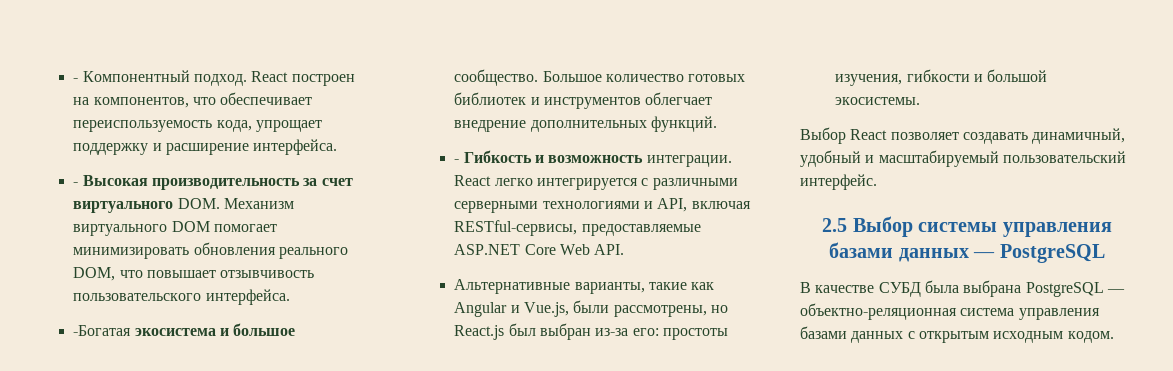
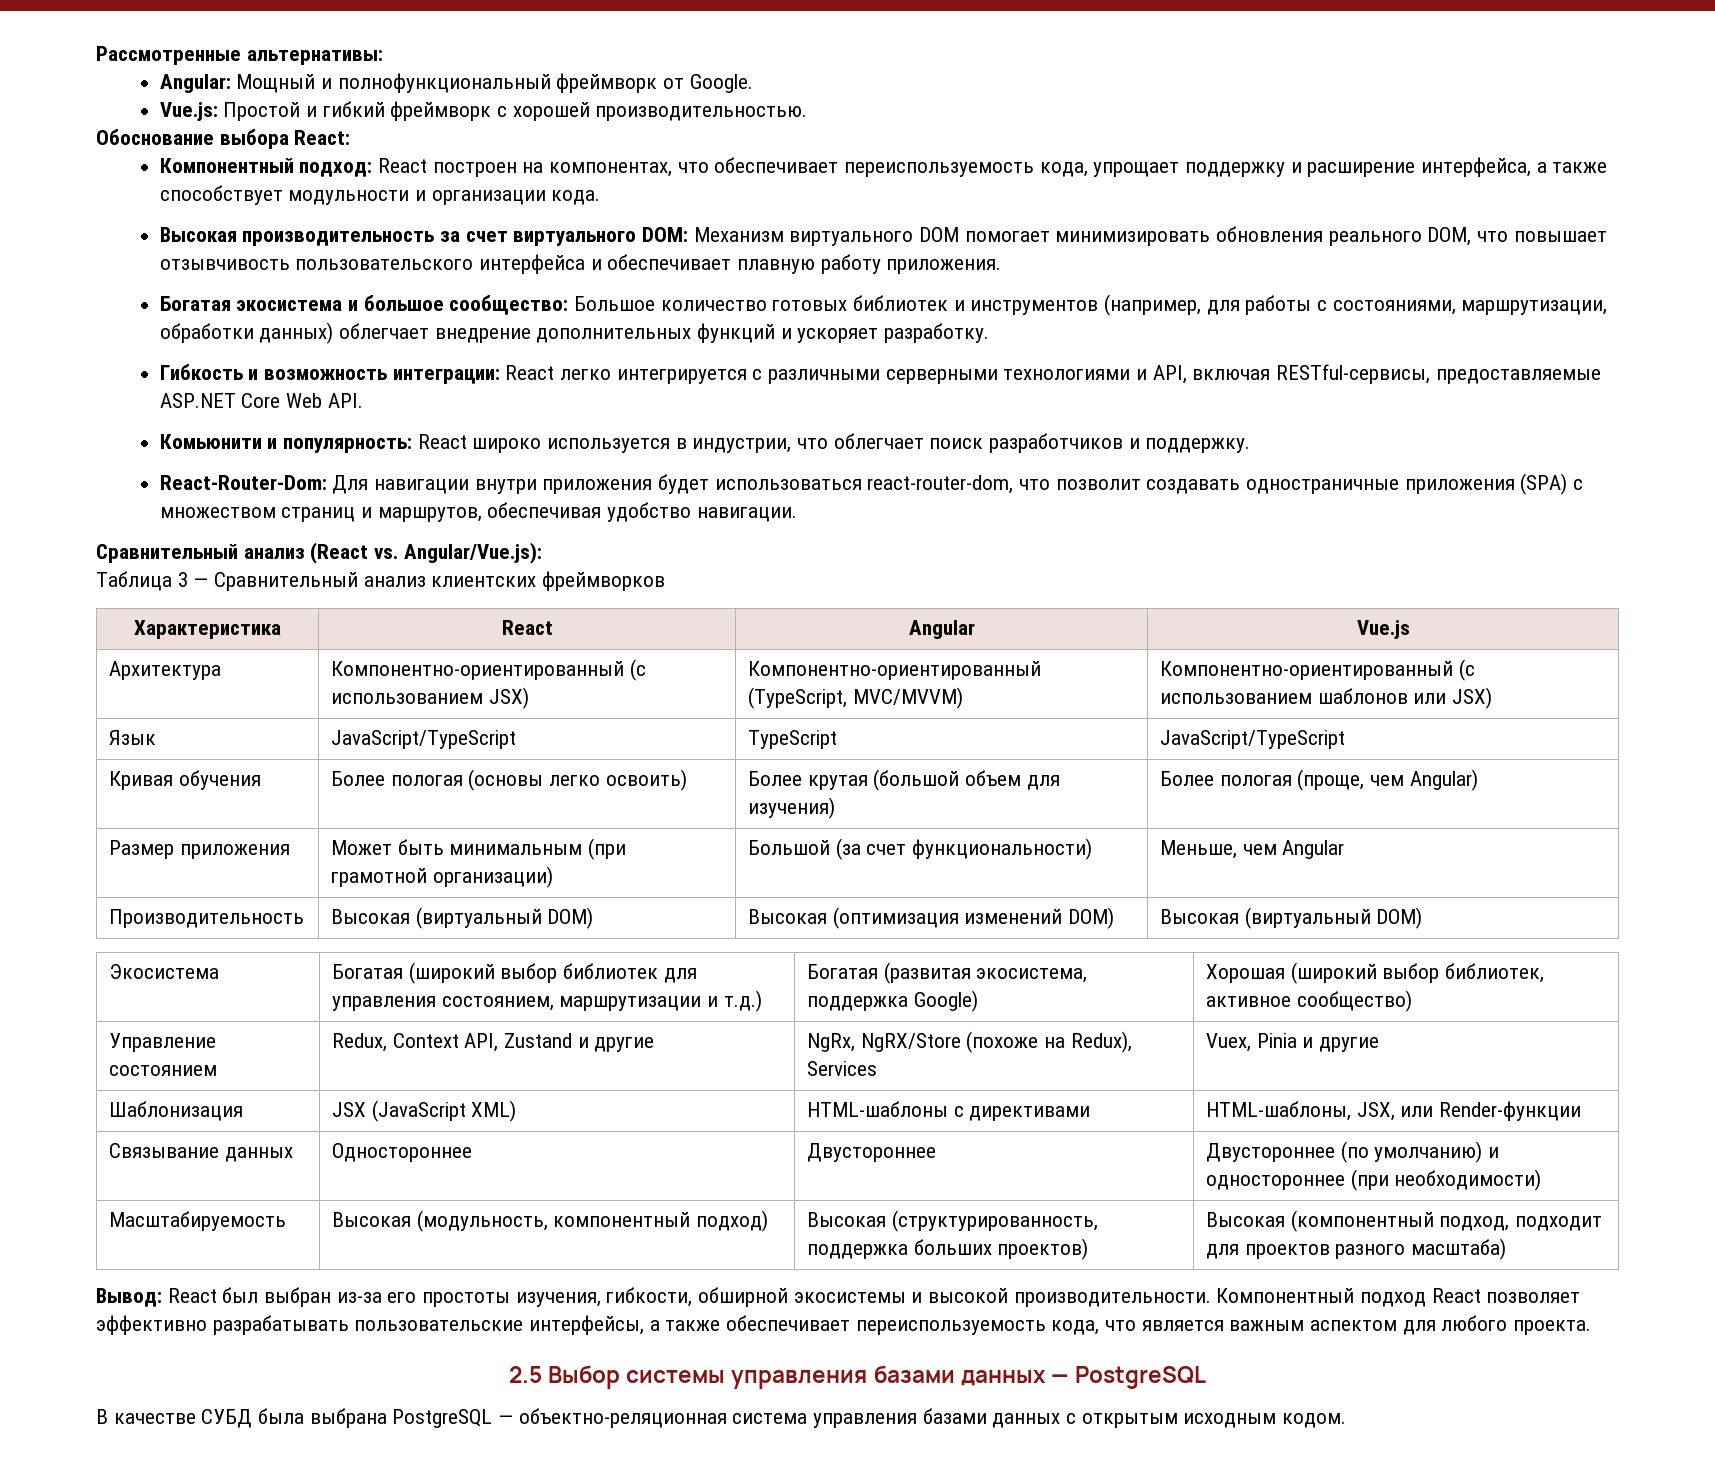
- - Компонентный подход. React построен на компонентов, что обеспечивает переиспользуемость кода, упрощает поддержку и расширение интерфейса.
- - Высокая производительность за счет виртуального DOM. Механизм виртуального DOM помогает минимизировать обновления реального DOM, что повышает отзывчивость пользовательского интерфейса.
- -Богатая экосистема и большое сообщество. Большое количество готовых библиотек и инструментов облегчает внедрение дополнительных функций.
- - Гибкость и возможность интеграции. React легко интегрируется с различными серверными технологиями и API, включая RESTful-сервисы, предоставляемые ASP.NET Core Web API.
+ Рассмотренные альтернативы:
+ Angular: Мощный и полнофункциональный фреймворк от Google.
+ Vue.js: Простой и гибкий фреймворк с хорошей производительностью.
+ Обоснование выбора React:
+ Компонентный подход: React построен на компонентах, что обеспечивает переиспользуемость кода, упрощает поддержку и расширение интерфейса, а также способствует модульности и организации кода.
+ Высокая производительность за счет виртуального DOM: Механизм виртуального DOM помогает минимизировать обновления реального DOM, что повышает отзывчивость пользовательского интерфейса и обеспечивает плавную работу приложения.
+ Богатая экосистема и большое сообщество: Большое количество готовых библиотек и инструментов (например, для работы с состояниями, маршрутизации, обработки данных) облегчает внедрение дополнительных функций и ускоряет разработку.
+ Гибкость и возможность интеграции: React легко интегрируется с различными серверными технологиями и API, включая RESTful-сервисы, предоставляемые ASP.NET Core Web API.
- Альтернативные варианты, такие как Angular и Vue.js, были рассмотрены, но React.js был выбран из-за его: простоты изучения, гибкости и большой экосистемы.
- Выбор React позволяет создавать динамичный, удобный и масштабируемый пользовательский интерфейс.
+ Комьюнити и популярность: React широко используется в индустрии, что облегчает поиск разработчиков и поддержку.
+ React-Router-Dom: Для навигации внутри приложения будет использоваться react-router-dom, что позволит создавать одностраничные приложения (SPA) с множеством страниц и маршрутов, обеспечивая удобство навигации.
+ Сравнительный анализ (React vs. Angular/Vue.js):
+ Таблица 3 — Сравнительный анализ клиентских фреймворков
+ Характеристика | React | Angular | Vue.js
+ Архитектура | Компонентно-ориентированный (с использованием JSX) | Компонентно-ориентированный (TypeScript, MVC/MVVM) | Компонентно-ориентированный (с использованием шаблонов или JSX)
+ Язык | JavaScript/TypeScript | TypeScript | JavaScript/TypeScript
+ Кривая обучения | Более пологая (основы легко освоить) | Более крутая (большой объем для изучения) | Более пологая (проще, чем Angular)
+ Размер приложения | Может быть минимальным (при грамотной организации) | Большой (за счет функциональности) | Меньше, чем Angular
+ Производительность | Высокая (виртуальный DOM) | Высокая (оптимизация изменений DOM) | Высокая (виртуальный DOM)
+ Экосистема | Богатая (широкий выбор библиотек для управления состоянием, маршрутизации и т.д.) | Богатая (развитая экосистема, поддержка Google) | Хорошая (широкий выбор библиотек, активное сообщество)
+ Управление состоянием | Redux, Context API, Zustand и другие | NgRx, NgRX/Store (похоже на Redux), Services | Vuex, Pinia и другие
+ Шаблонизация | JSX (JavaScript XML) | HTML-шаблоны с директивами | HTML-шаблоны, JSX, или Render-функции
+ Связывание данных | Одностороннее | Двустороннее | Двустороннее (по умолчанию) и одностороннее (при необходимости)
+ Масштабируемость | Высокая (модульность, компонентный подход) | Высокая (структурированность, поддержка больших проектов) | Высокая (компонентный подход, подходит для проектов разного масштаба)
+ Вывод: React был выбран из-за его простоты изучения, гибкости, обширной экосистемы и высокой производительности. Компонентный подход React позволяет эффективно разрабатывать пользовательские интерфейсы, а также обеспечивает переиспользуемость кода, что является важным аспектом для любого проекта.

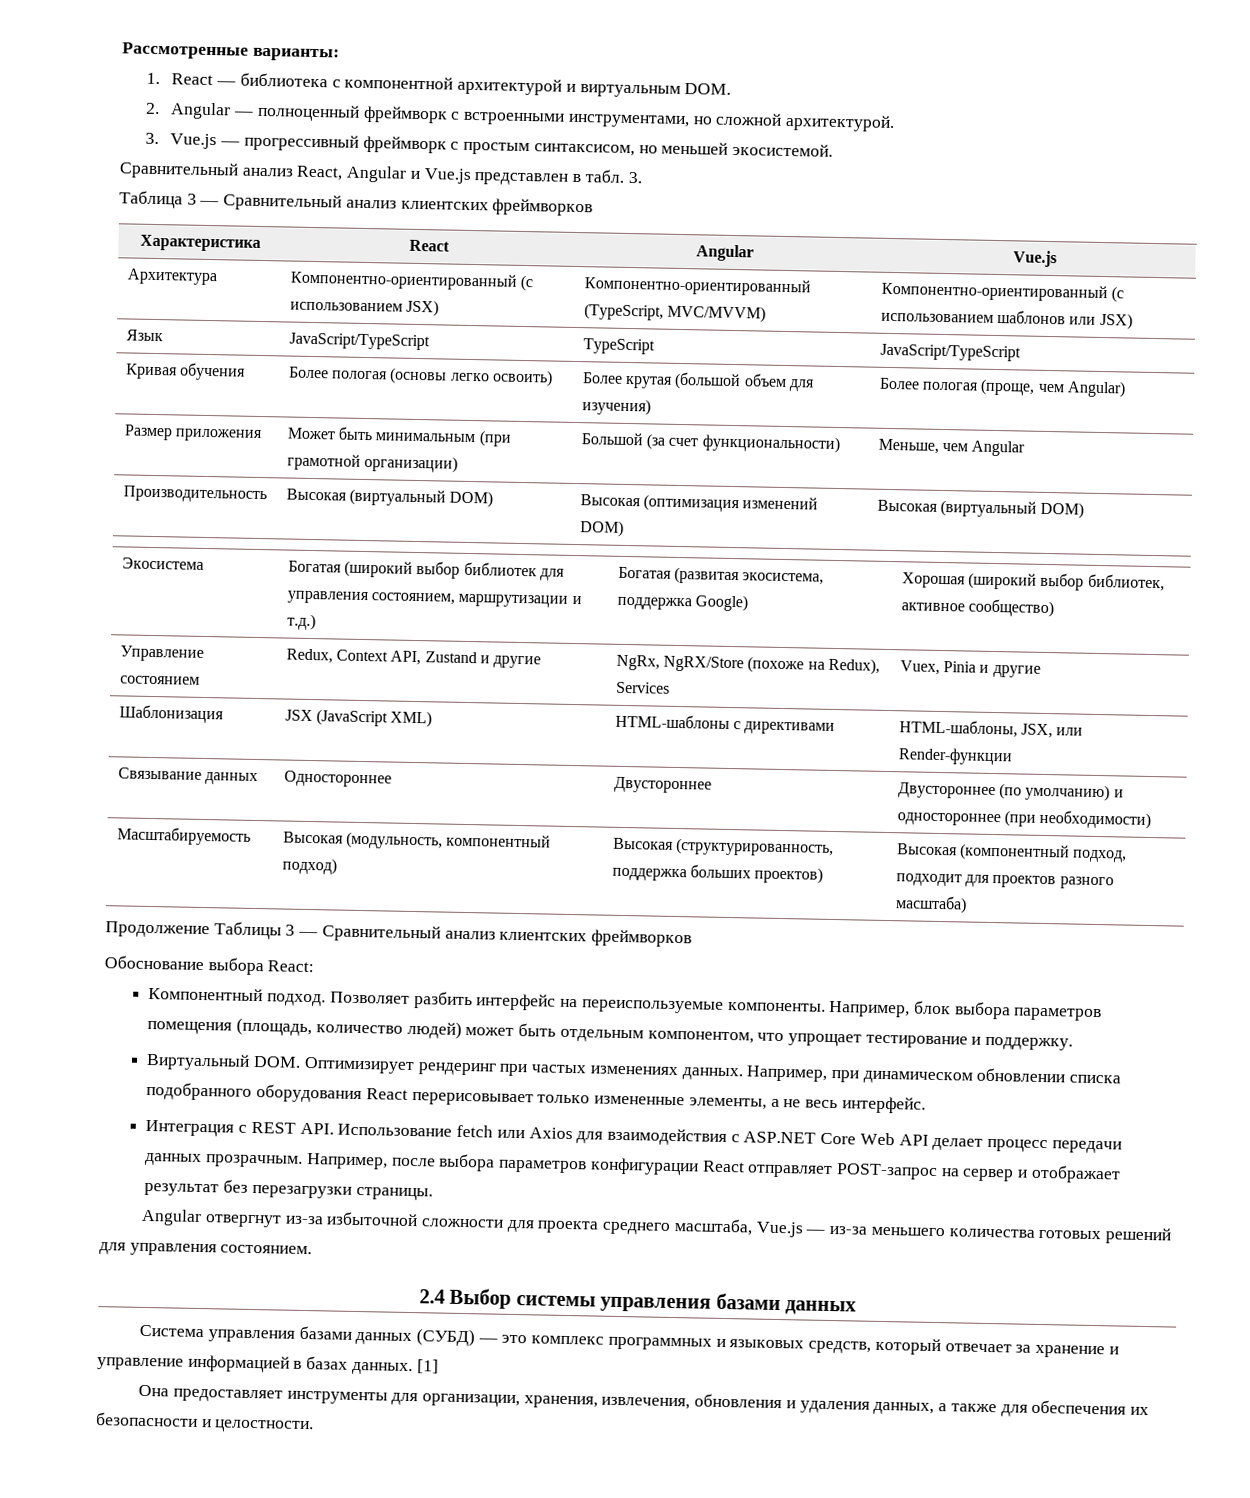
- Рассмотренные альтернативы:
- Angular: Мощный и полнофункциональный фреймворк от Google.
- Vue.js: Простой и гибкий фреймворк с хорошей производительностью.
- Обоснование выбора React:
- Компонентный подход: React построен на компонентах, что обеспечивает переиспользуемость кода, упрощает поддержку и расширение интерфейса, а также способствует модульности и организации кода.
- Высокая производительность за счет виртуального DOM: Механизм виртуального DOM помогает минимизировать обновления реального DOM, что повышает отзывчивость пользовательского интерфейса и обеспечивает плавную работу приложения.
- Богатая экосистема и большое сообщество: Большое количество готовых библиотек и инструментов (например, для работы с состояниями, маршрутизации, обработки данных) облегчает внедрение дополнительных функций и ускоряет разработку.
- Гибкость и возможность интеграции: React легко интегрируется с различными серверными технологиями и API, включая RESTful-сервисы, предоставляемые ASP.NET Core Web API.
- Комьюнити и популярность: React широко используется в индустрии, что облегчает поиск разработчиков и поддержку.
- React-Router-Dom: Для навигации внутри приложения будет использоваться react-router-dom, что позволит создавать одностраничные приложения (SPA) с множеством страниц и маршрутов, обеспечивая удобство навигации.
- Сравнительный анализ (React vs. Angular/Vue.js):
+ Рассмотренные варианты:
+ 1. React — библиотека с компонентной архитектурой и виртуальным DOM.
+ 2. Angular — полноценный фреймворк с встроенными инструментами, но сложной архитектурой.
+ 3. Vue.js — прогрессивный фреймворк с простым синтаксисом, но меньшей экосистемой.
+ Сравнительный анализ React, Angular и Vue.js представлен в табл. 3.
- Вывод: React был выбран из-за его простоты изучения, гибкости, обширной экосистемы и высокой производительности. Компонентный подход React позволяет эффективно разрабатывать пользовательские интерфейсы, а также обеспечивает переиспользуемость кода, что является важным аспектом для любого проекта.
- 2.5 Выбор системы управления базами данных — PostgreSQL
- В качестве СУБД была выбрана PostgreSQL — объектно-реляционная система управления базами данных с открытым исходным кодом.
+ Продолжение Таблицы 3 — Сравнительный анализ клиентских фреймворков
+ Обоснование выбора React:
+ Компонентный подход. Позволяет разбить интерфейс на переиспользуемые компоненты. Например, блок выбора параметров помещения (площадь, количество людей) может быть отдельным компонентом, что упрощает тестирование и поддержку.
+ Виртуальный DOM. Оптимизирует рендеринг при частых изменениях данных. Например, при динамическом обновлении списка подобранного оборудования React перерисовывает только измененные элементы, а не весь интерфейс.
+ Интеграция с REST API. Использование fetch или Axios для взаимодействия с ASP.NET Core Web API делает процесс передачи данных прозрачным. Например, после выбора параметров конфигурации React отправляет POST-запрос на сервер и отображает результат без перезагрузки страницы.
+ Angular отвергнут из-за избыточной сложности для проекта среднего масштаба, Vue.js — из-за меньшего количества готовых решений для управления состоянием.
+ 2.4 Выбор системы управления базами данных
+ Система управления базами данных (СУБД) — это комплекс программных и языковых средств, который отвечает за хранение и управление информацией в базах данных. [1]
+ Она предоставляет инструменты для организации, хранения, извлечения, обновления и удаления данных, а также для обеспечения их безопасности и целостности.

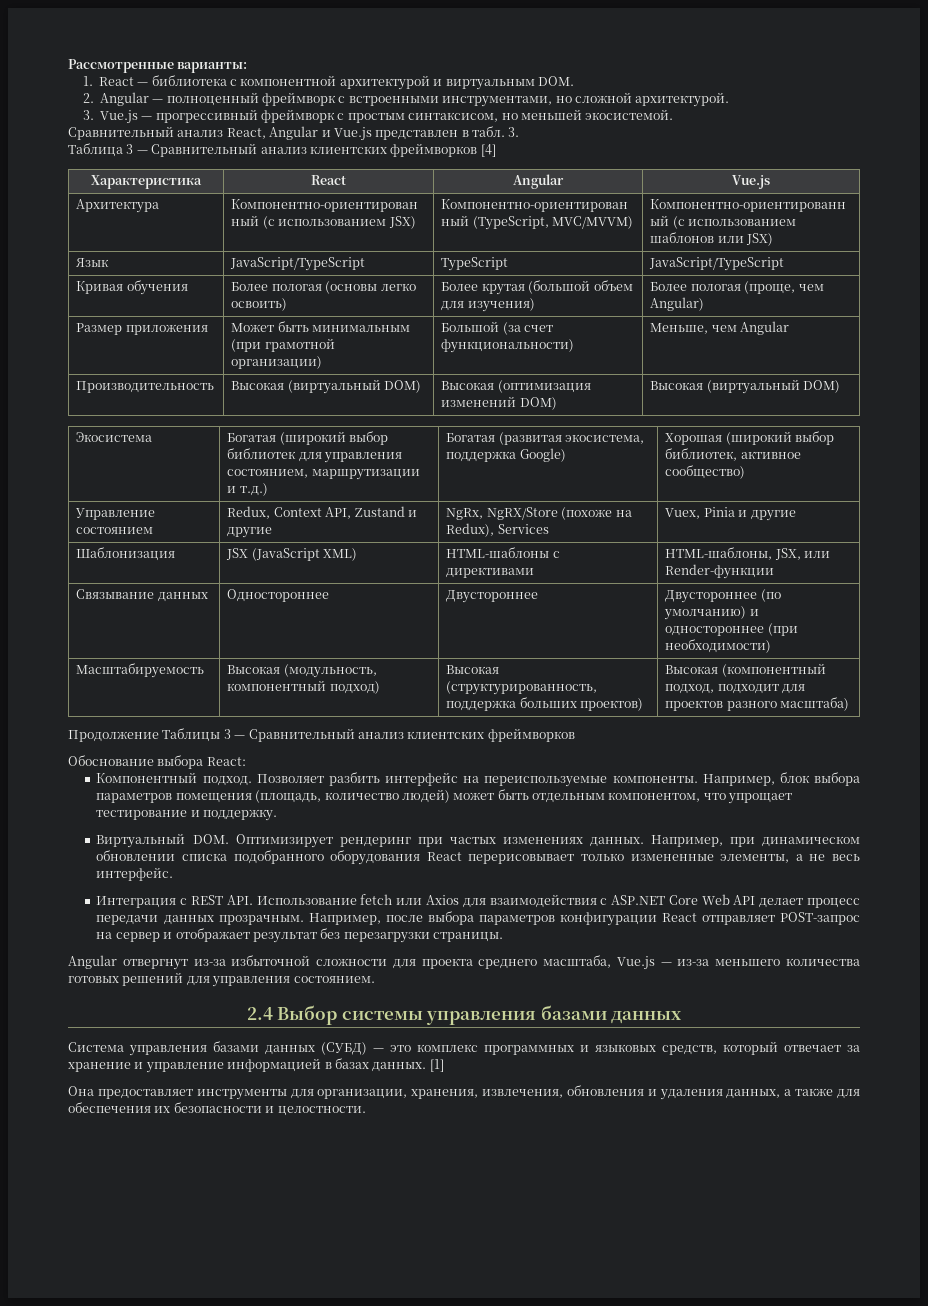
- Таблица 3 — Сравнительный анализ клиентских фреймворков
+ Таблица 3 — Сравнительный анализ клиентских фреймворков [4]

